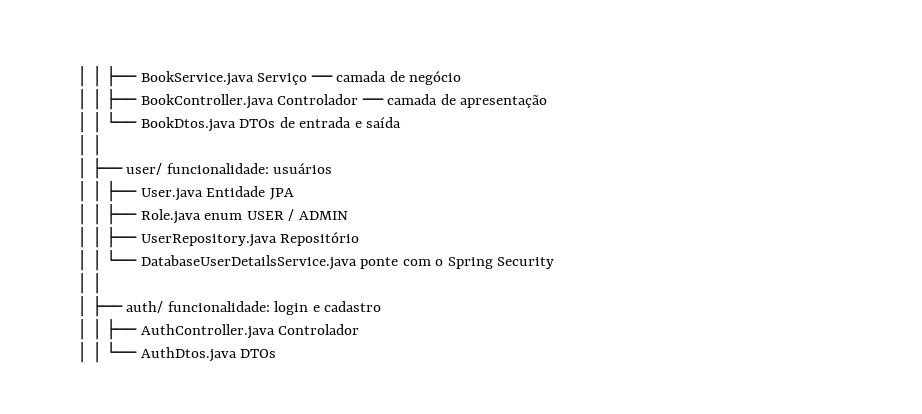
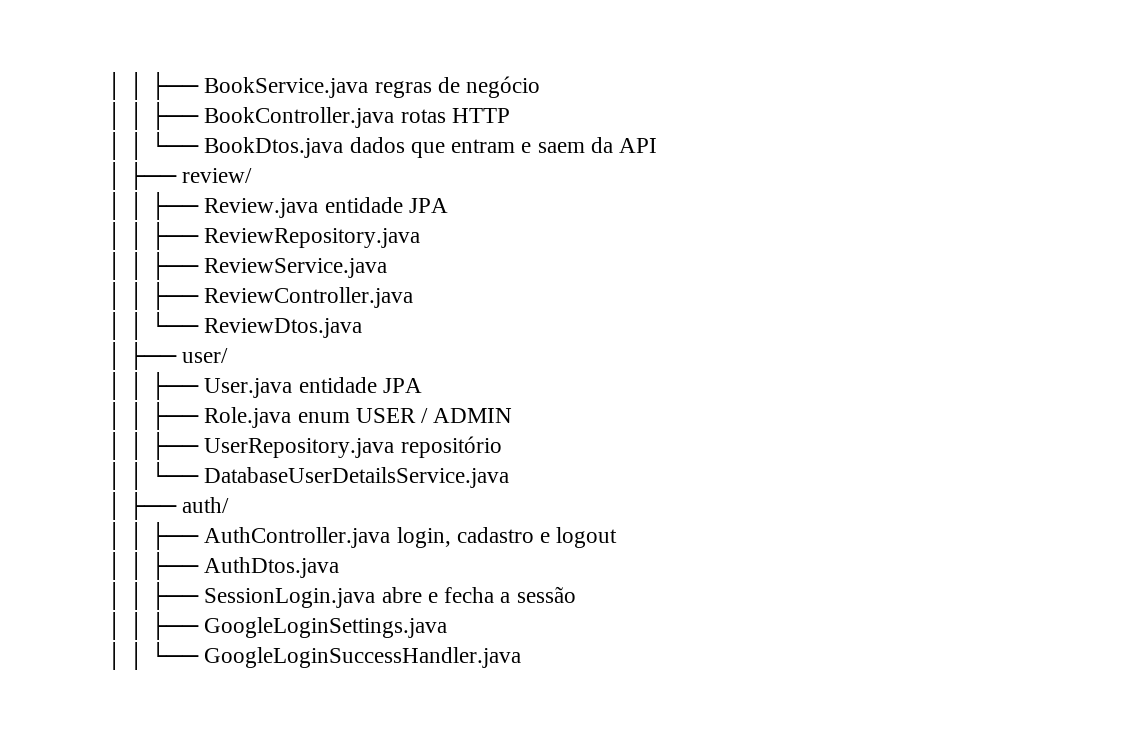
- │ │ ├── BookService.java Serviço ── camada de negócio
+ │ │ ├── BookService.java regras de negócio
- │ │ ├── BookController.java Controlador ── camada de apresentação
+ │ │ ├── BookController.java rotas HTTP
- │ │ └── BookDtos.java DTOs de entrada e saída
- │ │
+ │ │ └── BookDtos.java dados que entram e saem da API
+ │ ├── review/
+ │ │ ├── Review.java entidade JPA
+ │ │ ├── ReviewRepository.java
+ │ │ ├── ReviewService.java
+ │ │ ├── ReviewController.java
+ │ │ └── ReviewDtos.java
- │ ├── user/ funcionalidade: usuários
+ │ ├── user/
- │ │ ├── User.java Entidade JPA
+ │ │ ├── User.java entidade JPA
- │ │ ├── UserRepository.java Repositório
+ │ │ ├── UserRepository.java repositório
- │ │ └── DatabaseUserDetailsService.java ponte com o Spring Security
- │ │
+ │ │ └── DatabaseUserDetailsService.java
- │ ├── auth/ funcionalidade: login e cadastro
+ │ ├── auth/
- │ │ ├── AuthController.java Controlador
- │ │ └── AuthDtos.java DTOs
+ │ │ ├── AuthController.java login, cadastro e logout
+ │ │ ├── AuthDtos.java
+ │ │ ├── SessionLogin.java abre e fecha a sessão
+ │ │ ├── GoogleLoginSettings.java
+ │ │ └── GoogleLoginSuccessHandler.java

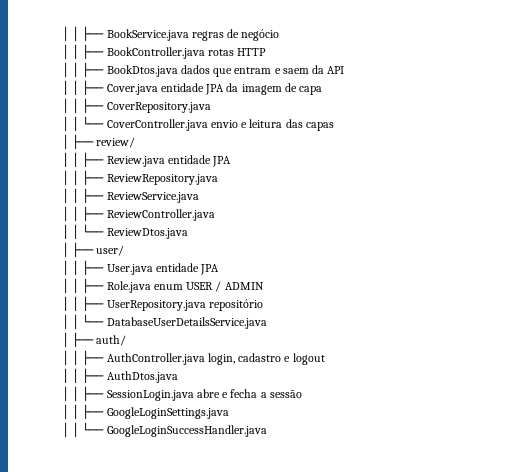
- │ │ └── BookDtos.java dados que entram e saem da API
+ │ │ ├── BookDtos.java dados que entram e saem da API
+ │ │ ├── Cover.java entidade JPA da imagem de capa
+ │ │ ├── CoverRepository.java
+ │ │ └── CoverController.java envio e leitura das capas

